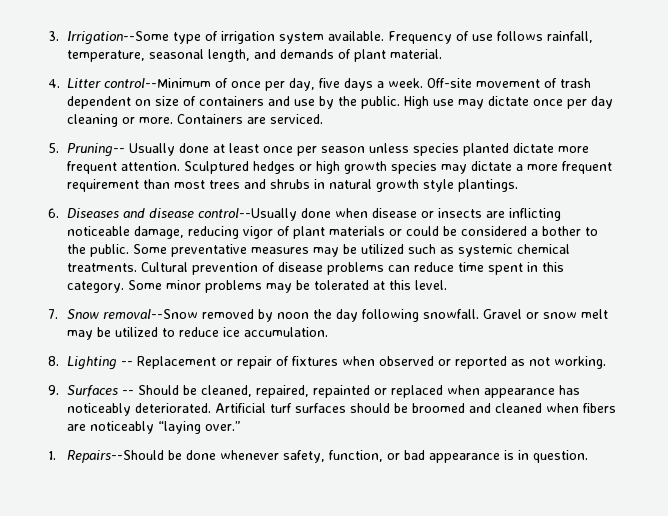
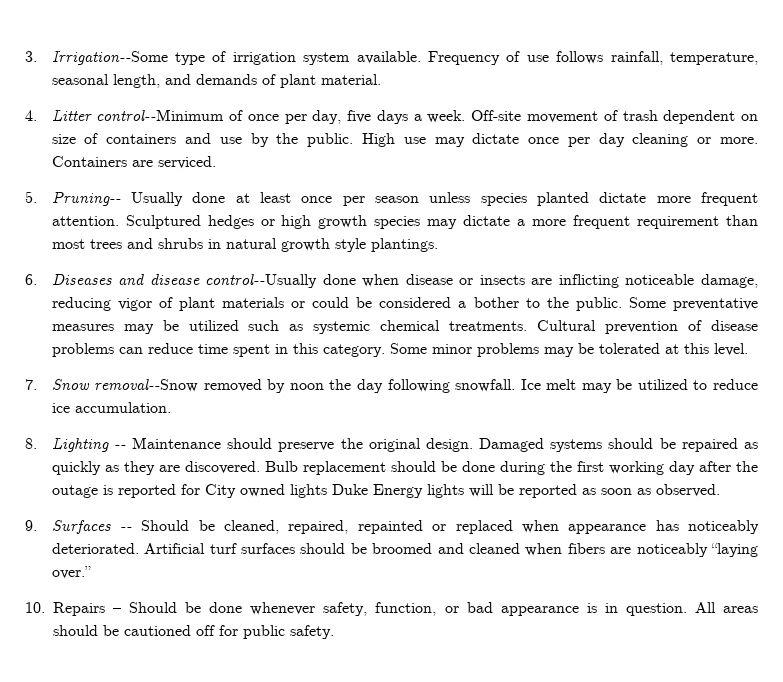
- Gravel or snow melt may be utilized to reduce ice accumulation.
+ Ice melt may be utilized to reduce ice accumulation.
- 8. Lighting -- Replacement or repair of fixtures when observed or reported as not working.
+ 8. Lighting -- Maintenance should preserve the original design. Damaged systems should be repaired as quickly as they are discovered. Bulb replacement should be done during the first working day after the outage is reported for City owned lights Duke Energy lights will be reported as soon as observed.
- 1. Repairs--Should be done whenever safety, function, or bad appearance is in question.
+ 10. Repairs – Should be done whenever safety, function, or bad appearance is in question.
+ All areas should be cautioned off for public safety.

